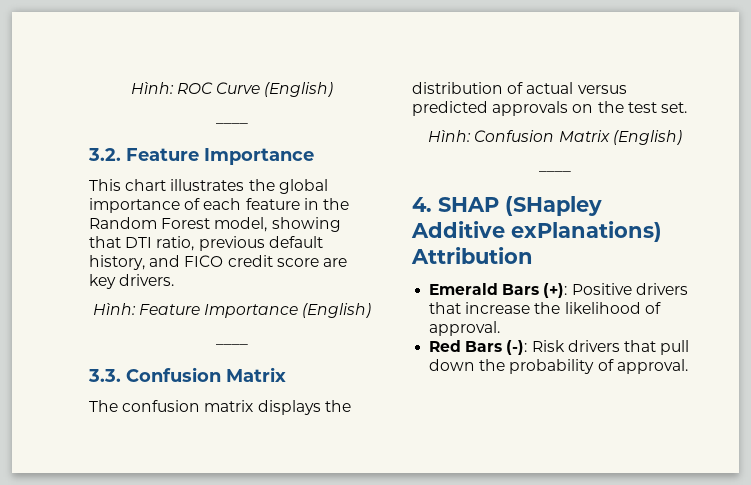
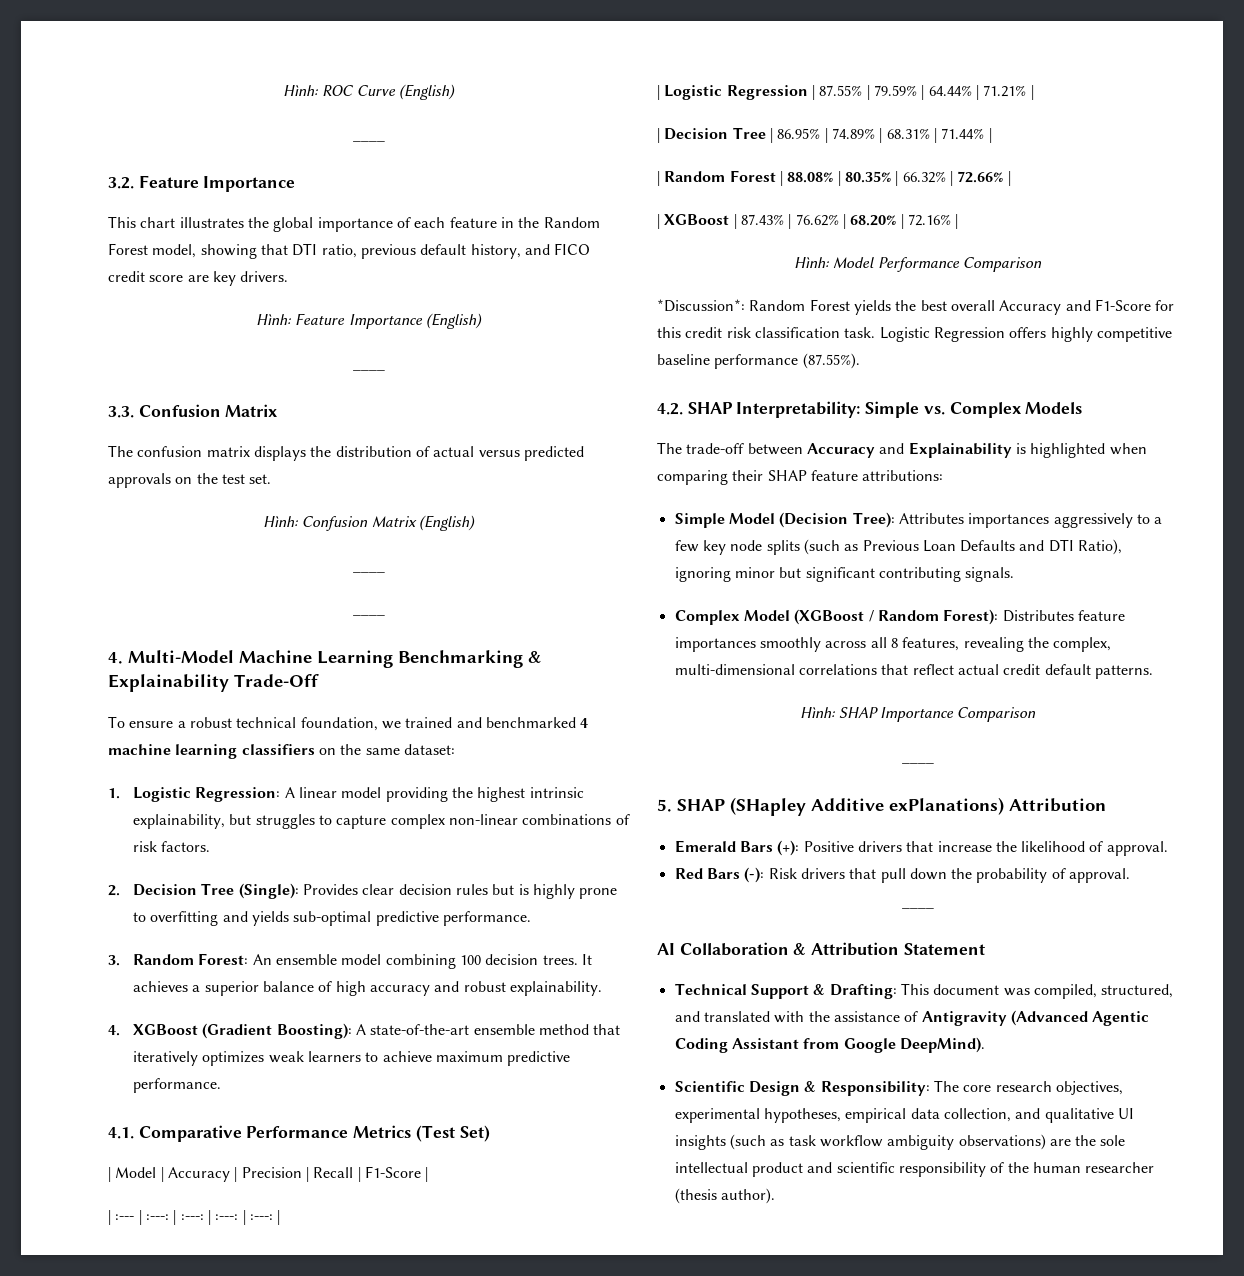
  Hình: Confusion Matrix (English)
  ____
- 4. SHAP (SHapley Additive exPlanations) Attribution
+ ____
+ 4. Multi-Model Machine Learning Benchmarking & Explainability Trade-Off
+ To ensure a robust technical foundation, we trained and benchmarked 4 machine learning classifiers on the same dataset:
+ 1. Logistic Regression: A linear model providing the highest intrinsic explainability, but struggles to capture complex non-linear combinations of risk factors.
+ 2. Decision Tree (Single): Provides clear decision rules but is highly prone to overfitting and yields sub-optimal predictive performance.
+ 3. Random Forest: An ensemble model combining 100 decision trees. It achieves a superior balance of high accuracy and robust explainability.
+ 4. XGBoost (Gradient Boosting): A state-of-the-art ensemble method that iteratively optimizes weak learners to achieve maximum predictive performance.
+ 4.1. Comparative Performance Metrics (Test Set)
+ | Model | Accuracy | Precision | Recall | F1-Score |
+ | :--- | :---: | :---: | :---: | :---: |
+ | Logistic Regression | 87.55% | 79.59% | 64.44% | 71.21% |
+ | Decision Tree | 86.95% | 74.89% | 68.31% | 71.44% |
+ | Random Forest | 88.08% | 80.35% | 66.32% | 72.66% |
+ | XGBoost | 87.43% | 76.62% | 68.20% | 72.16% |
+ Hình: Model Performance Comparison
+ *Discussion*: Random Forest yields the best overall Accuracy and F1-Score for this credit risk classification task. Logistic Regression offers highly competitive baseline performance (87.55%).
+ 4.2. SHAP Interpretability: Simple vs. Complex Models
+ The trade-off between Accuracy and Explainability is highlighted when comparing their SHAP feature attributions:
+ Simple Model (Decision Tree): Attributes importances aggressively to a few key node splits (such as Previous Loan Defaults and DTI Ratio), ignoring minor but significant contributing signals.
+ Complex Model (XGBoost / Random Forest): Distributes feature importances smoothly across all 8 features, revealing the complex, multi-dimensional correlations that reflect actual credit default patterns.
+ Hình: SHAP Importance Comparison
+ ____
+ 5. SHAP (SHapley Additive exPlanations) Attribution
  Red Bars (-): Risk drivers that pull down the probability of approval.
+ ____
+ AI Collaboration & Attribution Statement
+ Technical Support & Drafting: This document was compiled, structured, and translated with the assistance of Antigravity (Advanced Agentic Coding Assistant from Google DeepMind).
+ Scientific Design & Responsibility: The core research objectives, experimental hypotheses, empirical data collection, and qualitative UI insights (such as task workflow ambiguity observations) are the sole intellectual product and scientific responsibility of the human researcher (thesis author).

